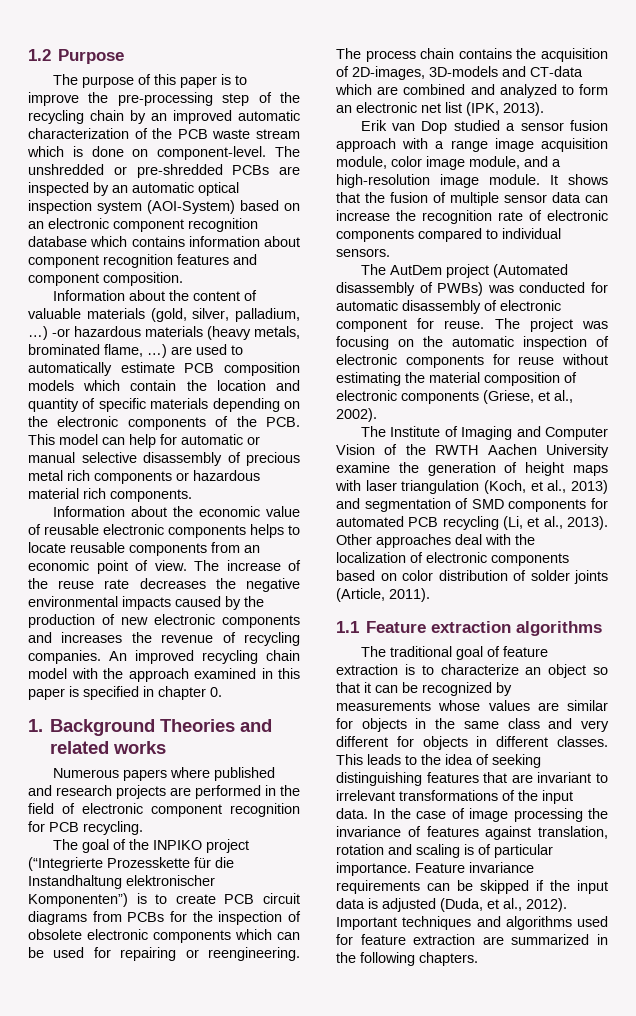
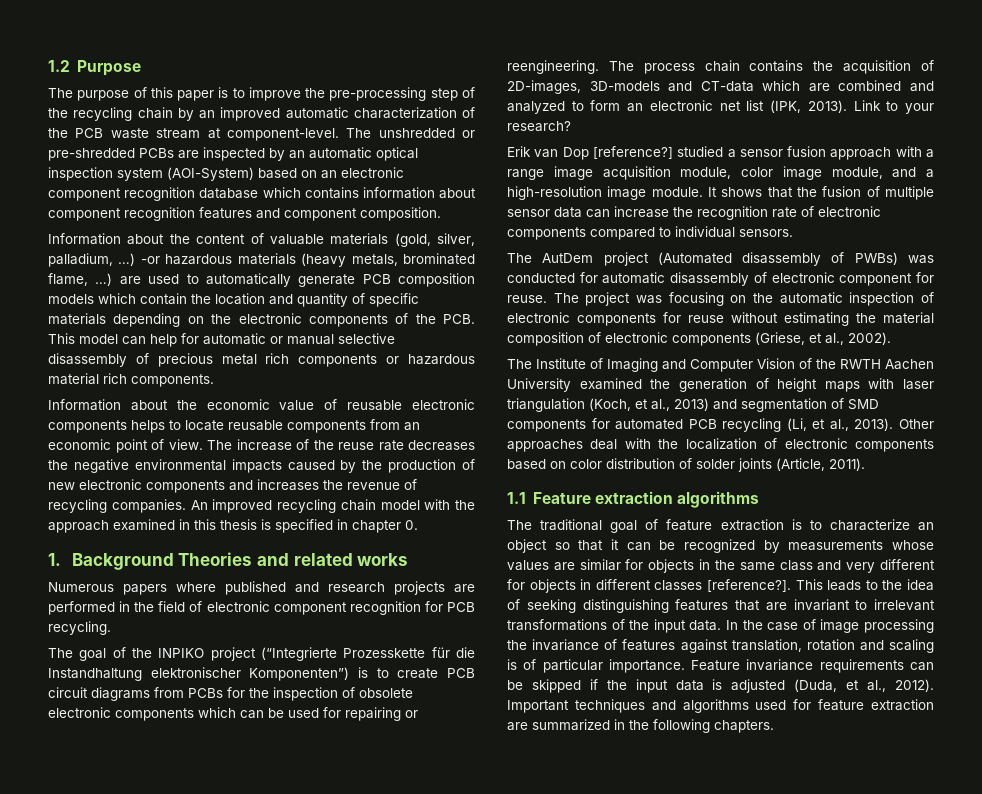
- The purpose of this paper is to improve the pre-processing step of the recycling chain by an improved automatic characterization of the PCB waste stream which is done on component-level.
+ The purpose of this paper is to improve the pre-processing step of the recycling chain by an improved automatic characterization of the PCB waste stream at component-level.
- -or hazardous materials (heavy metals, brominated flame, …) are used to automatically estimate PCB composition models which contain the location and quantity of specific materials depending on the electronic components of the PCB. This model can help for automatic or manual selective disassembly of precious metal rich components or hazardous material rich components.
+ -or hazardous materials (heavy metals, brominated flame, …) are used to automatically generate PCB composition models which contain the location and quantity of specific materials depending on the electronic components of the PCB. This model can help for automatic or manual selective disassembly of precious metal rich components or hazardous material rich components.
- An improved recycling chain model with the approach examined in this paper is specified in chapter 0.
+ An improved recycling chain model with the approach examined in this thesis is specified in chapter 0.
+ Link to your research?
- Erik van Dop studied a sensor fusion approach with a range image acquisition module, color image module, and a high-resolution image module.
+ Erik van Dop [reference?] studied a sensor fusion approach with a range image acquisition module, color image module, and a high-resolution image module.
- The Institute of Imaging and Computer Vision of the RWTH Aachen University examine the generation of height maps with laser triangulation (Koch, et al., 2013) and segmentation of SMD components for automated PCB recycling (Li, et al., 2013).
+ The Institute of Imaging and Computer Vision of the RWTH Aachen University examined the generation of height maps with laser triangulation (Koch, et al., 2013) and segmentation of SMD components for automated PCB recycling (Li, et al., 2013).
- The traditional goal of feature extraction is to characterize an object so that it can be recognized by measurements whose values are similar for objects in the same class and very different for objects in different classes.
+ The traditional goal of feature extraction is to characterize an object so that it can be recognized by measurements whose values are similar for objects in the same class and very different for objects in different classes [reference?].

